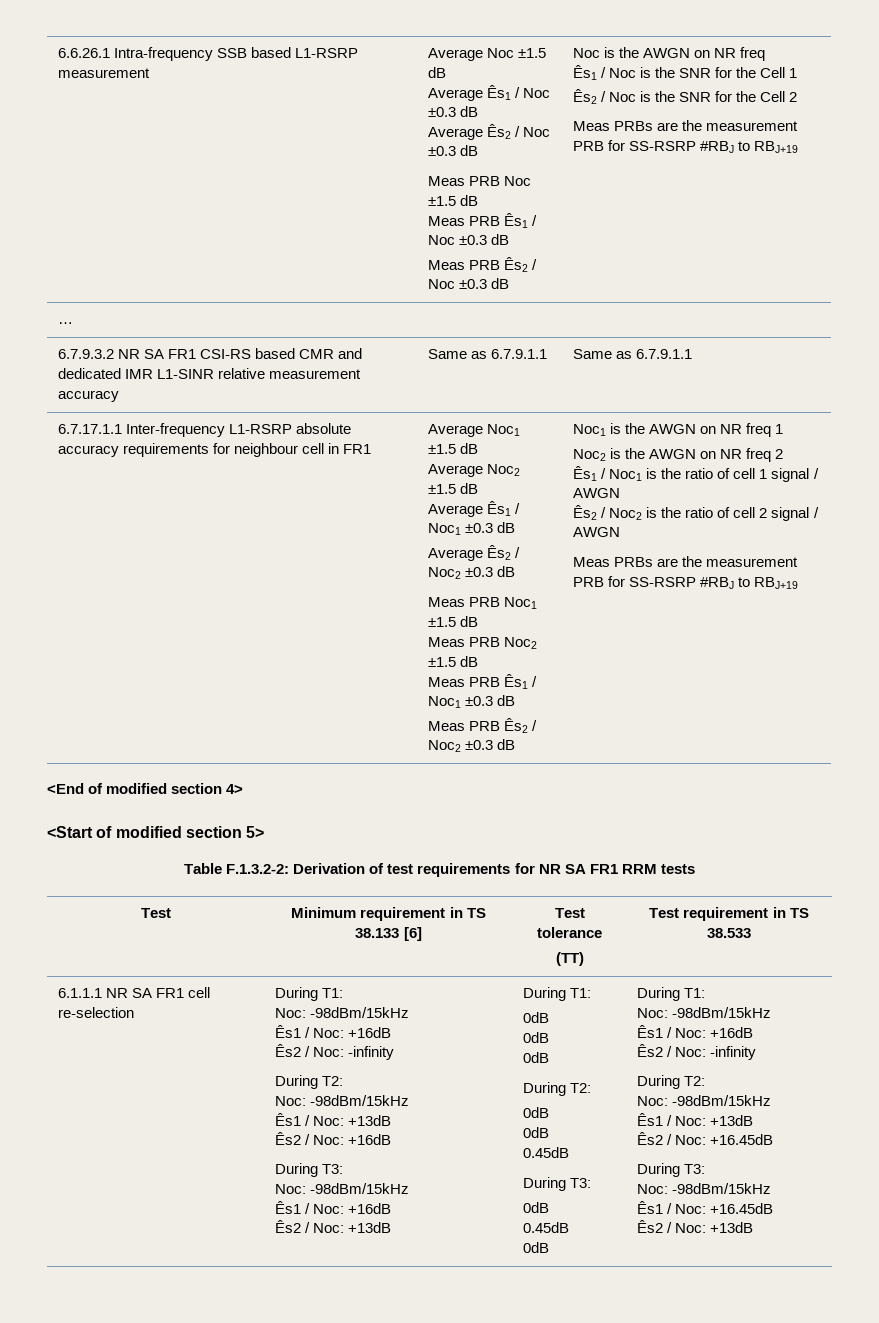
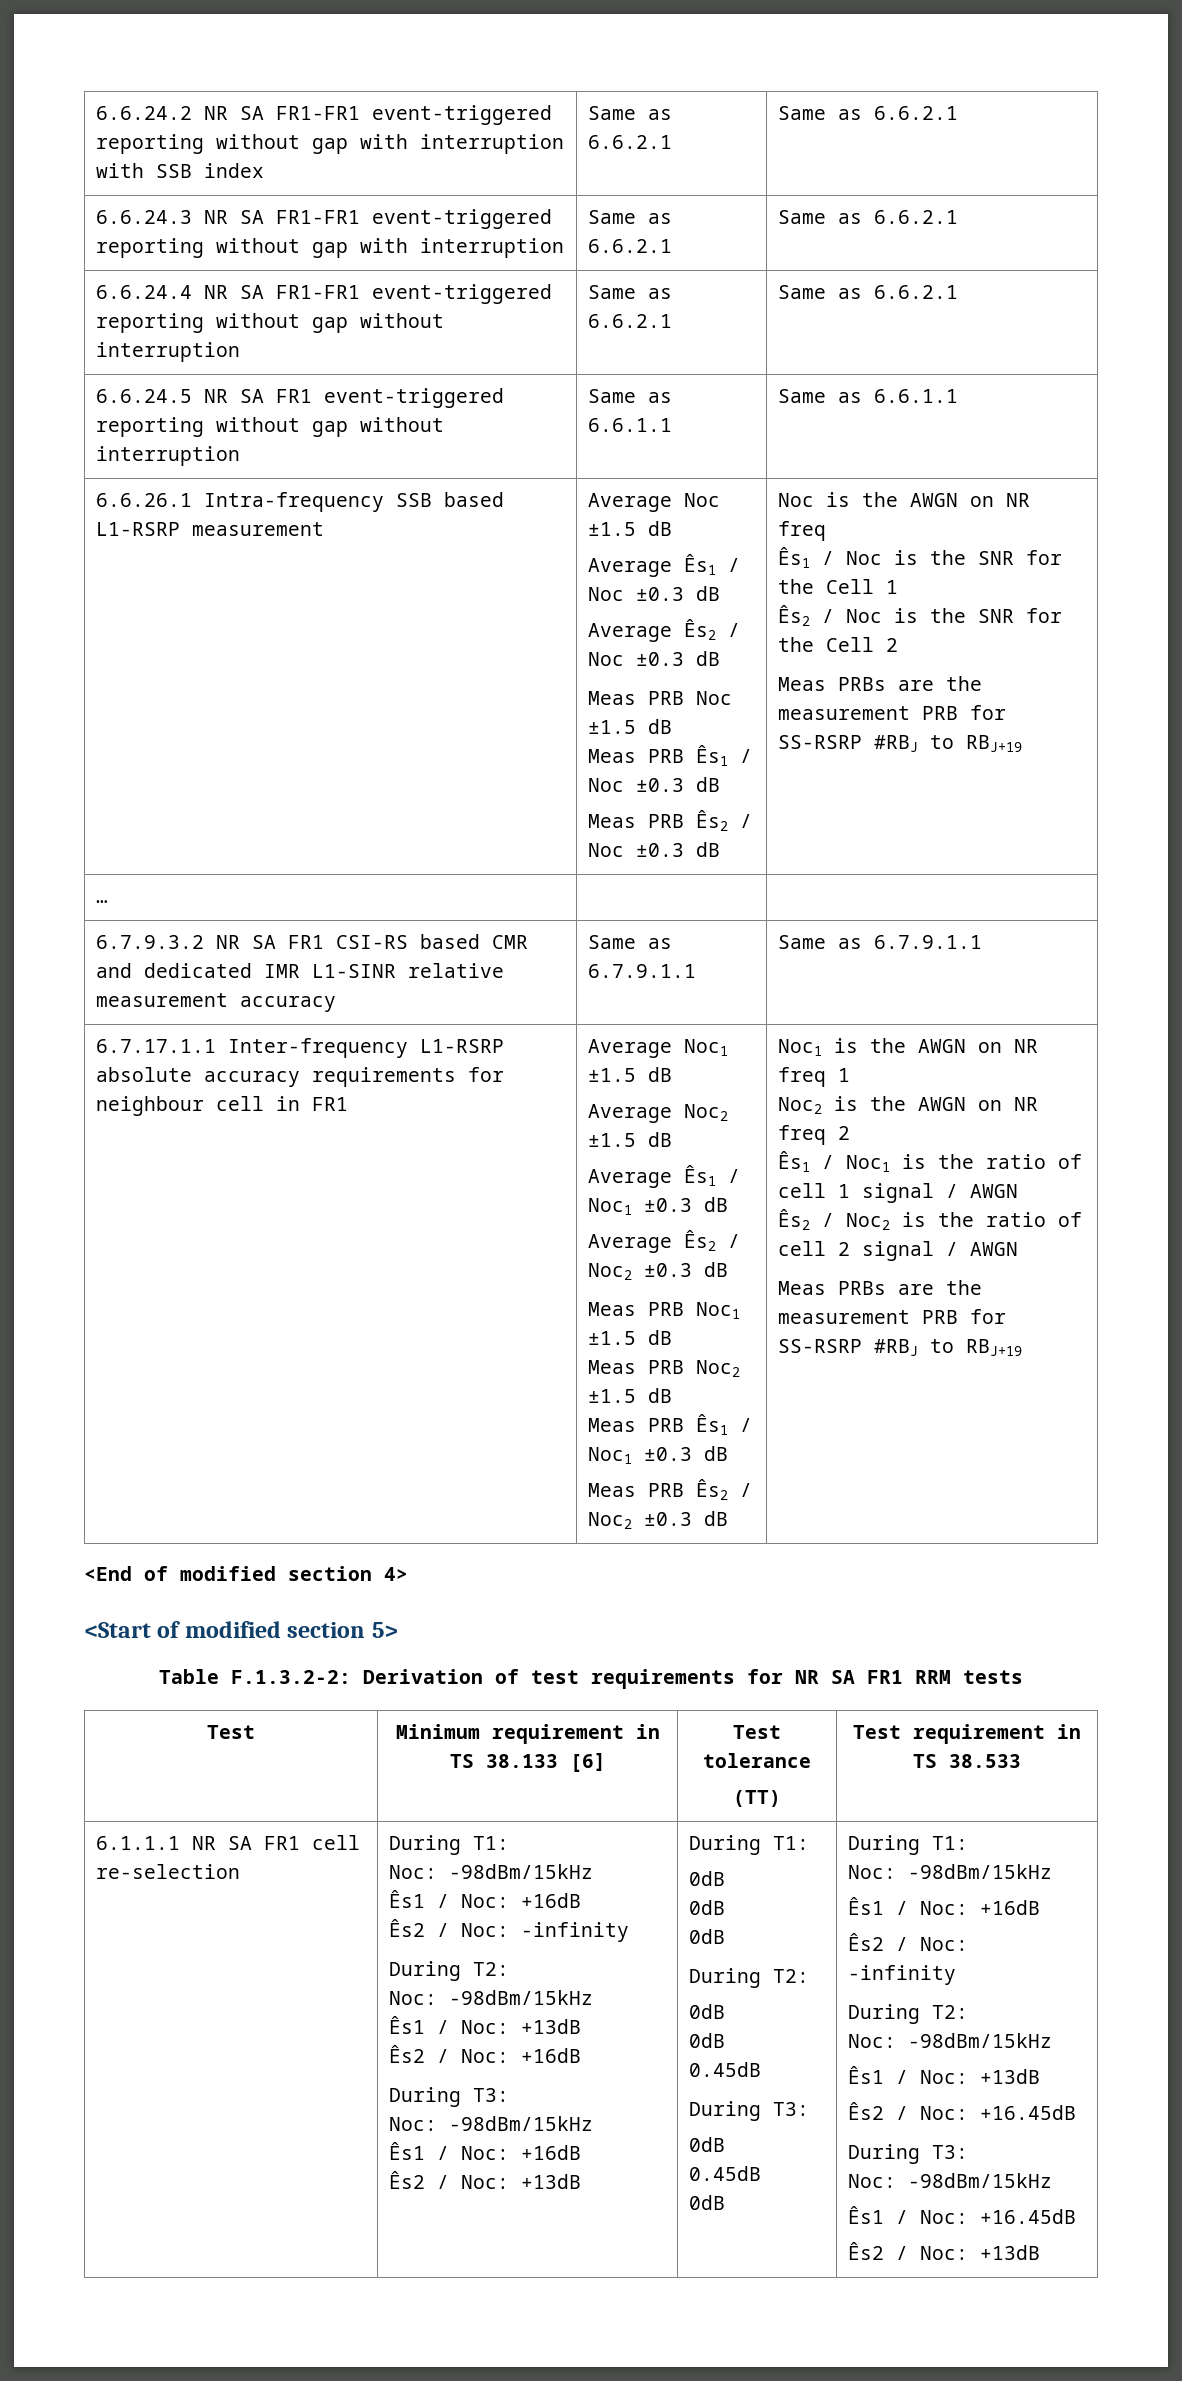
+ 6.6.24.2 NR SA FR1-FR1 event-triggered reporting without gap with interruption with SSB index | Same as 6.6.2.1 | Same as 6.6.2.1
+ 6.6.24.3 NR SA FR1-FR1 event-triggered reporting without gap with interruption | Same as 6.6.2.1 | Same as 6.6.2.1
+ 6.6.24.4 NR SA FR1-FR1 event-triggered reporting without gap without interruption | Same as 6.6.2.1 | Same as 6.6.2.1
+ 6.6.24.5 NR SA FR1 event-triggered reporting without gap without interruption | Same as 6.6.1.1 | Same as 6.6.1.1

